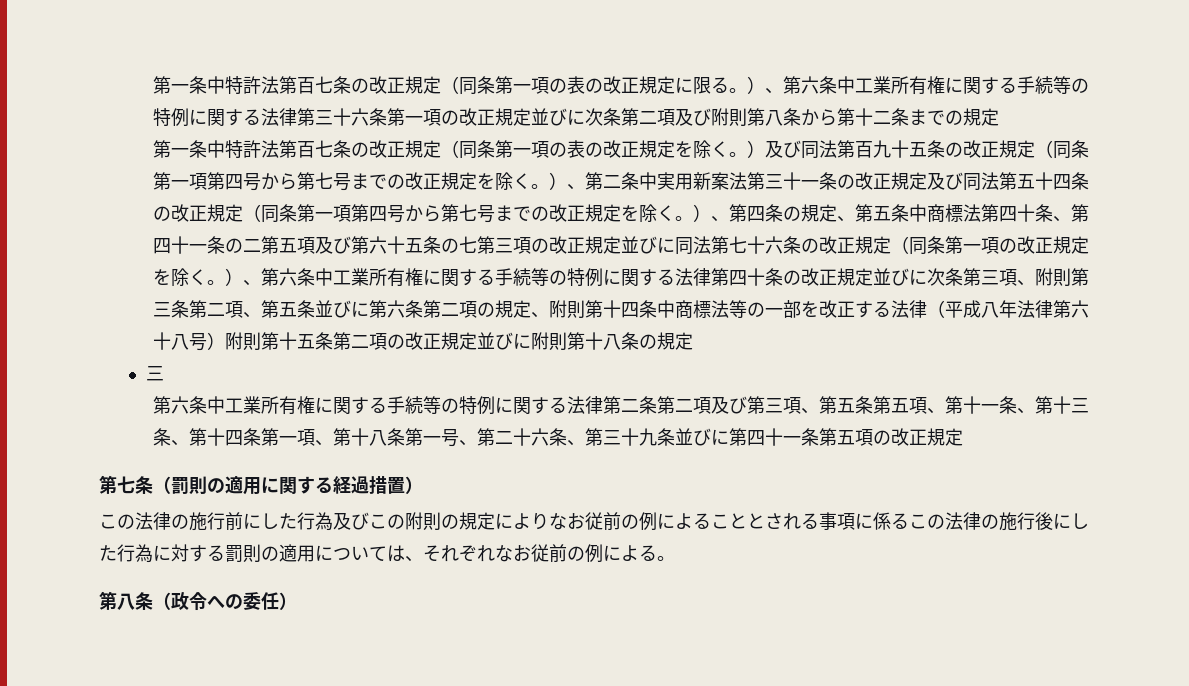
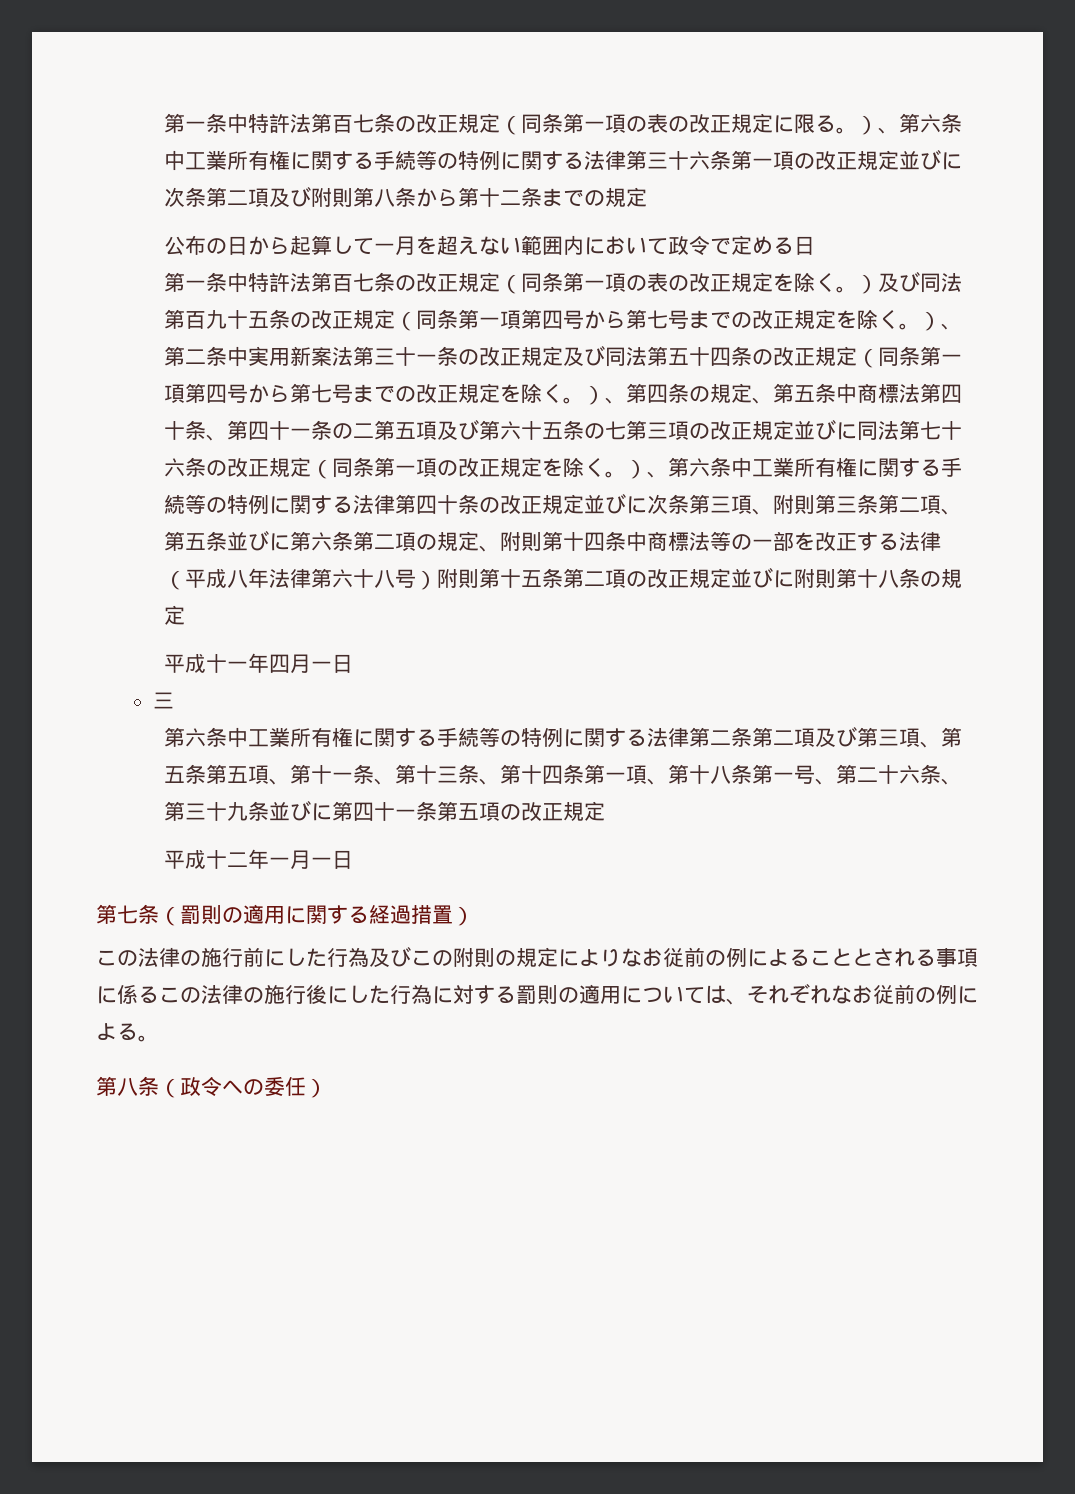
+ 公布の日から起算して一月を超えない範囲内において政令で定める日
+ 平成十一年四月一日
+ 平成十二年一月一日

